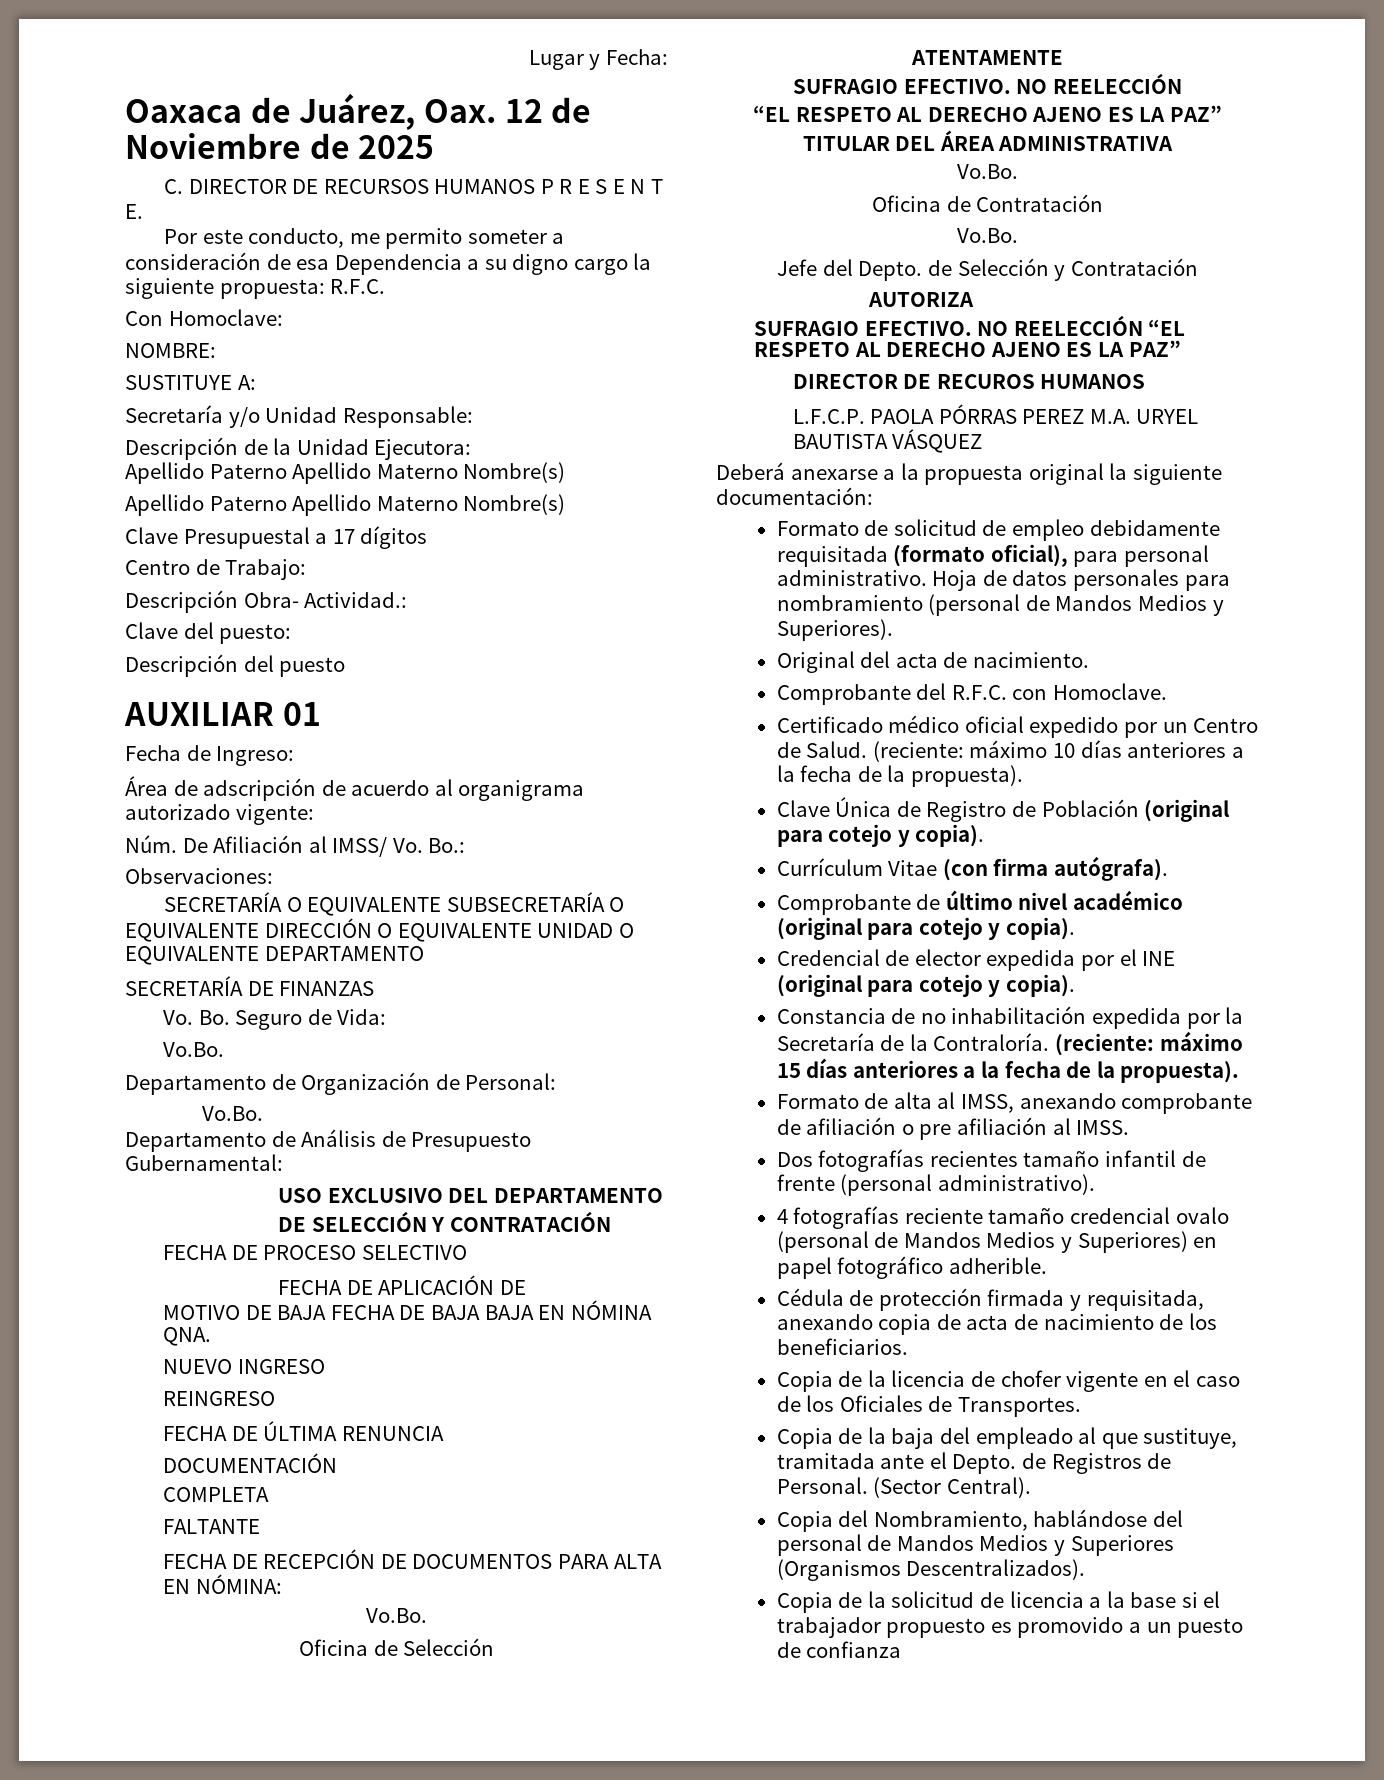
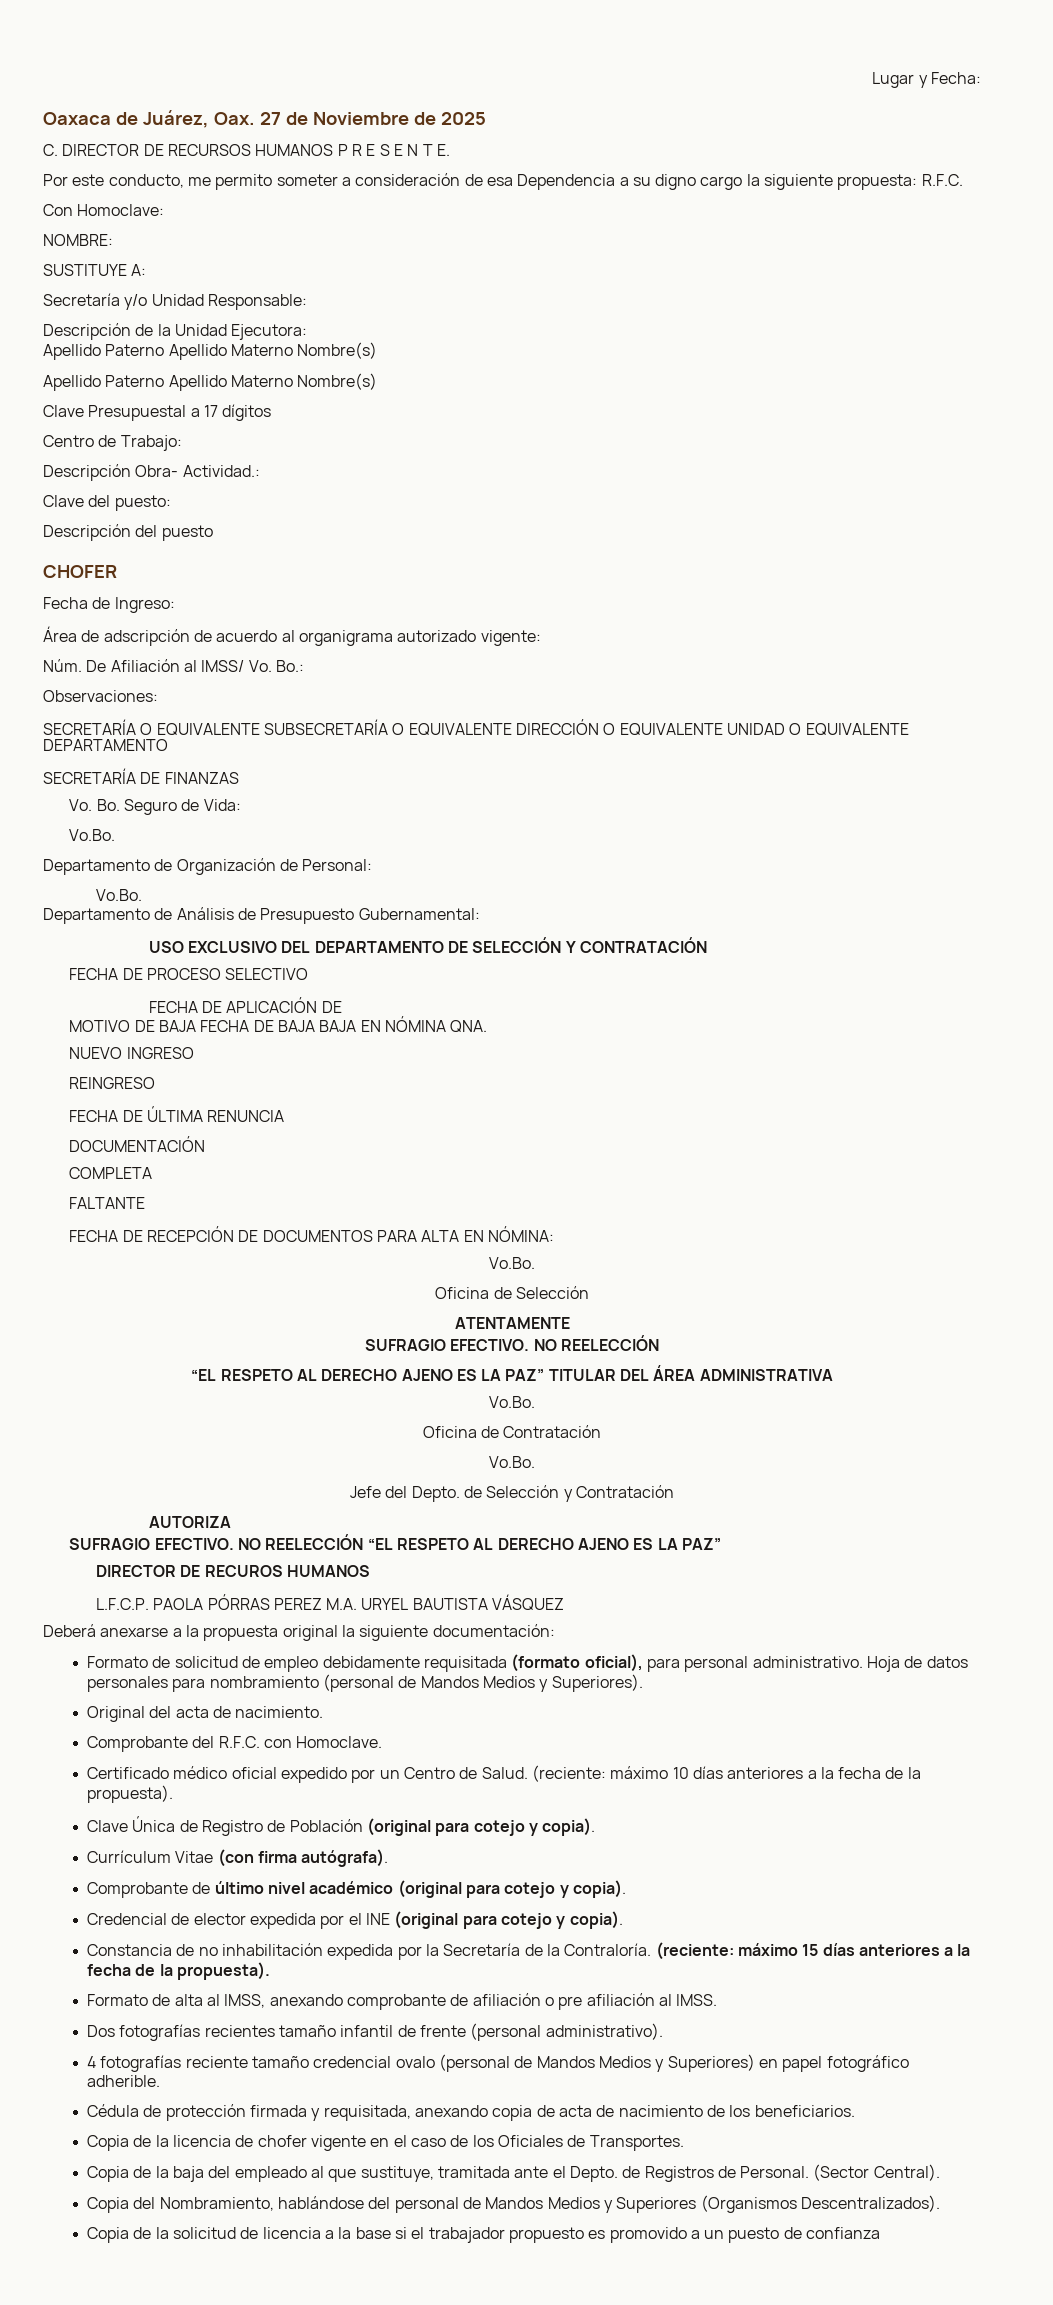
- Oaxaca de Juárez, Oax. 12 de Noviembre de 2025
+ Oaxaca de Juárez, Oax. 27 de Noviembre de 2025
- AUXILIAR 01
+ CHOFER

